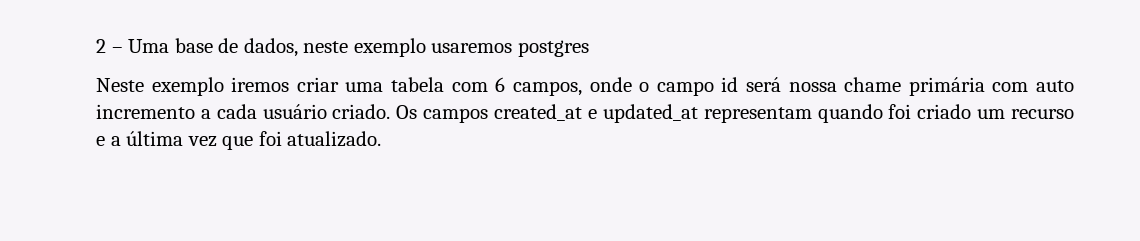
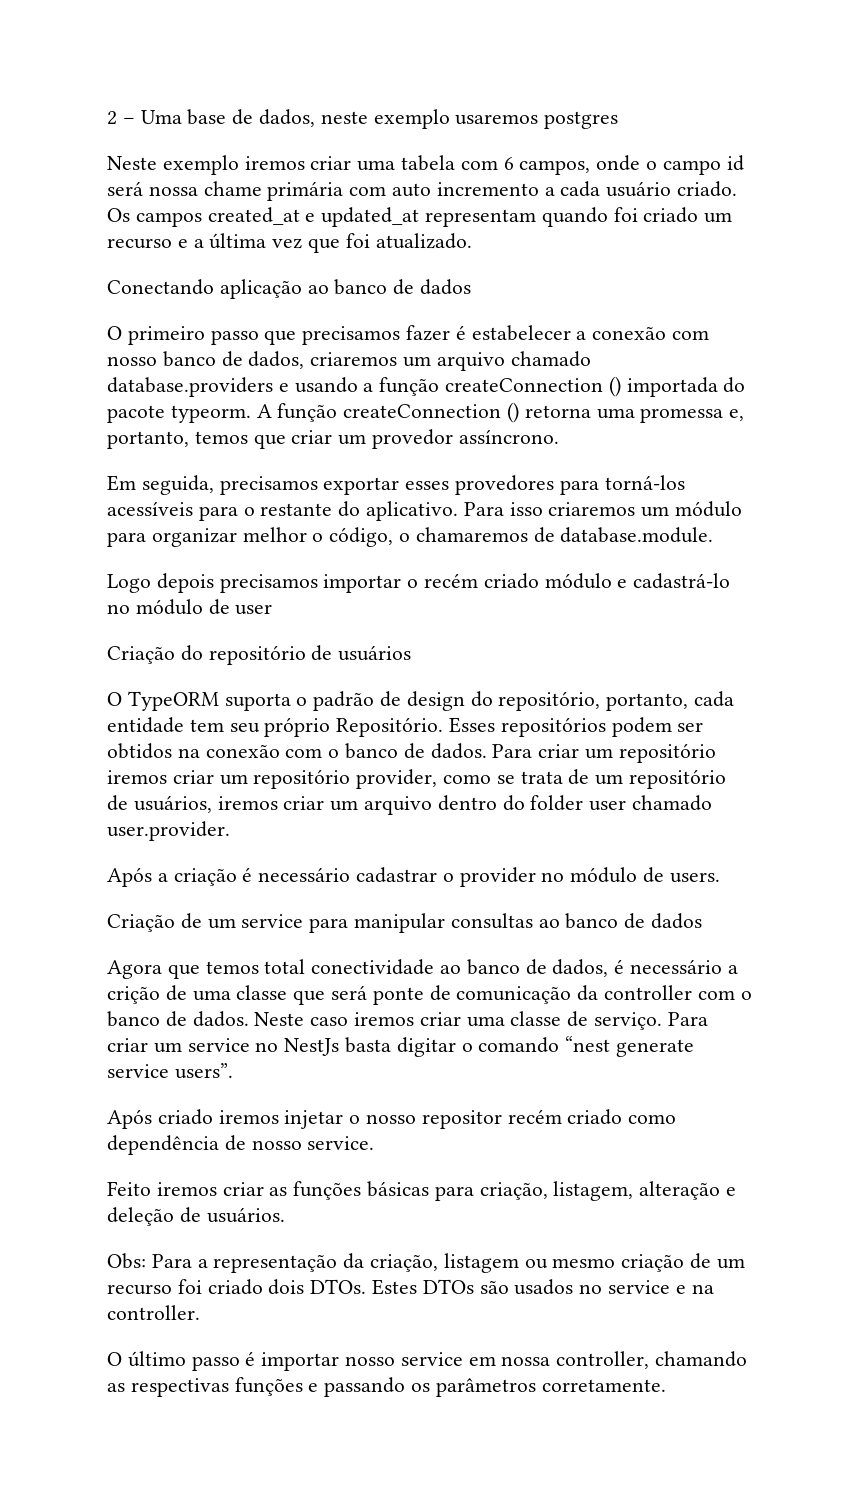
+ Conectando aplicação ao banco de dados
+ O primeiro passo que precisamos fazer é estabelecer a conexão com nosso banco de dados, criaremos um arquivo chamado database.providers e usando a função createConnection () importada do pacote typeorm. A função createConnection () retorna uma promessa e, portanto, temos que criar um provedor assíncrono.
+ Em seguida, precisamos exportar esses provedores para torná-los acessíveis para o restante do aplicativo. Para isso criaremos um módulo para organizar melhor o código, o chamaremos de database.module.
+ Logo depois precisamos importar o recém criado módulo e cadastrá-lo no módulo de user
+ Criação do repositório de usuários
+ O TypeORM suporta o padrão de design do repositório, portanto, cada entidade tem seu próprio Repositório. Esses repositórios podem ser obtidos na conexão com o banco de dados. Para criar um repositório iremos criar um repositório provider, como se trata de um repositório de usuários, iremos criar um arquivo dentro do folder user chamado user.provider.
+ Após a criação é necessário cadastrar o provider no módulo de users.
+ Criação de um service para manipular consultas ao banco de dados
+ Agora que temos total conectividade ao banco de dados, é necessário a crição de uma classe que será ponte de comunicação da controller com o banco de dados. Neste caso iremos criar uma classe de serviço. Para criar um service no NestJs basta digitar o comando “nest generate service users”.
+ Após criado iremos injetar o nosso repositor recém criado como dependência de nosso service.
+ Feito iremos criar as funções básicas para criação, listagem, alteração e deleção de usuários.
+ Obs: Para a representação da criação, listagem ou mesmo criação de um recurso foi criado dois DTOs. Estes DTOs são usados no service e na controller.
+ O último passo é importar nosso service em nossa controller, chamando as respectivas funções e passando os parâmetros corretamente.

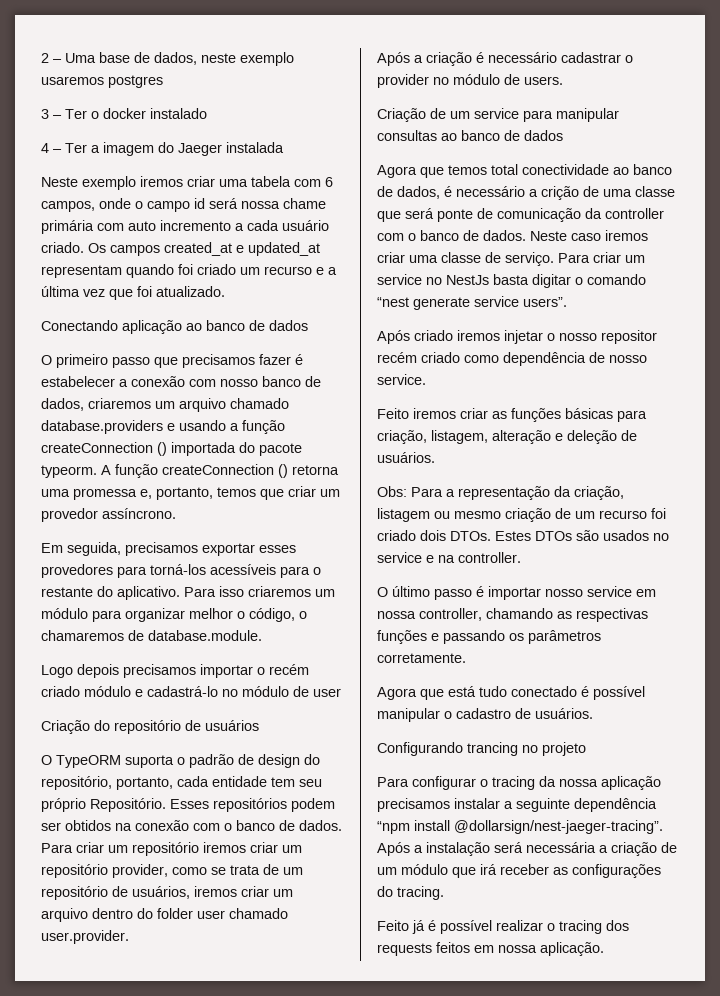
+ 3 – Ter o docker instalado
+ 4 – Ter a imagem do Jaeger instalada
+ Agora que está tudo conectado é possível manipular o cadastro de usuários.
+ Configurando trancing no projeto
+ Para configurar o tracing da nossa aplicação precisamos instalar a seguinte dependência “npm install @dollarsign/nest-jaeger-tracing”. Após a instalação será necessária a criação de um módulo que irá receber as configurações do tracing.
+ Feito já é possível realizar o tracing dos requests feitos em nossa aplicação.

